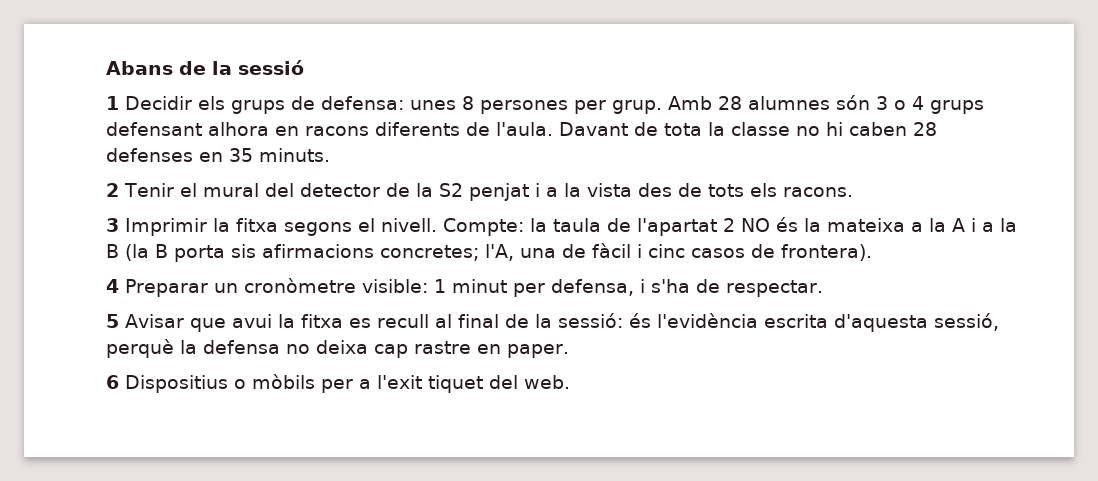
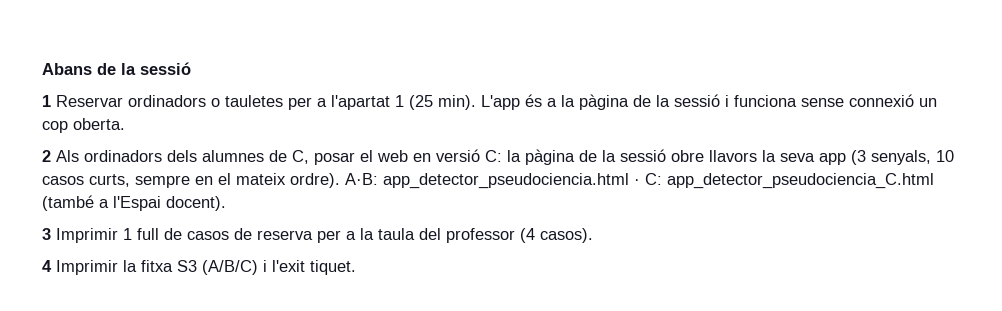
- 1 Decidir els grups de defensa: unes 8 persones per grup. Amb 28 alumnes són 3 o 4 grups defensant alhora en racons diferents de l'aula. Davant de tota la classe no hi caben 28 defenses en 35 minuts.
- 2 Tenir el mural del detector de la S2 penjat i a la vista des de tots els racons.
- 3 Imprimir la fitxa segons el nivell. Compte: la taula de l'apartat 2 NO és la mateixa a la A i a la B (la B porta sis afirmacions concretes; l'A, una de fàcil i cinc casos de frontera).
- 4 Preparar un cronòmetre visible: 1 minut per defensa, i s'ha de respectar.
- 5 Avisar que avui la fitxa es recull al final de la sessió: és l'evidència escrita d'aquesta sessió, perquè la defensa no deixa cap rastre en paper.
- 6 Dispositius o mòbils per a l'exit tiquet del web.
+ 1 Reservar ordinadors o tauletes per a l'apartat 1 (25 min). L'app és a la pàgina de la sessió i funciona sense connexió un cop oberta.
+ 2 Als ordinadors dels alumnes de C, posar el web en versió C: la pàgina de la sessió obre llavors la seva app (3 senyals, 10 casos curts, sempre en el mateix ordre). A·B: app_detector_pseudociencia.html · C: app_detector_pseudociencia_C.html (també a l'Espai docent).
+ 3 Imprimir 1 full de casos de reserva per a la taula del professor (4 casos).
+ 4 Imprimir la fitxa S3 (A/B/C) i l'exit tiquet.

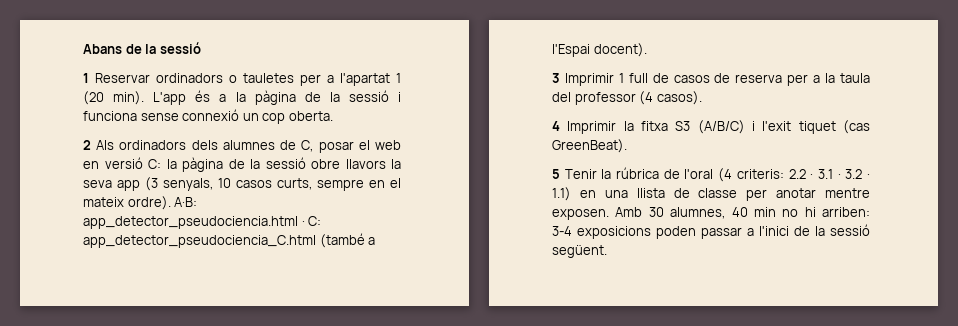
- 1 Reservar ordinadors o tauletes per a l'apartat 1 (25 min).
+ 1 Reservar ordinadors o tauletes per a l'apartat 1 (20 min).
- 4 Imprimir la fitxa S3 (A/B/C) i l'exit tiquet.
+ 4 Imprimir la fitxa S3 (A/B/C) i l'exit tiquet (cas GreenBeat).
+ 5 Tenir la rúbrica de l'oral (4 criteris: 2.2 · 3.1 · 3.2 · 1.1) en una llista de classe per anotar mentre exposen. Amb 30 alumnes, 40 min no hi arriben: 3-4 exposicions poden passar a l'inici de la sessió següent.

